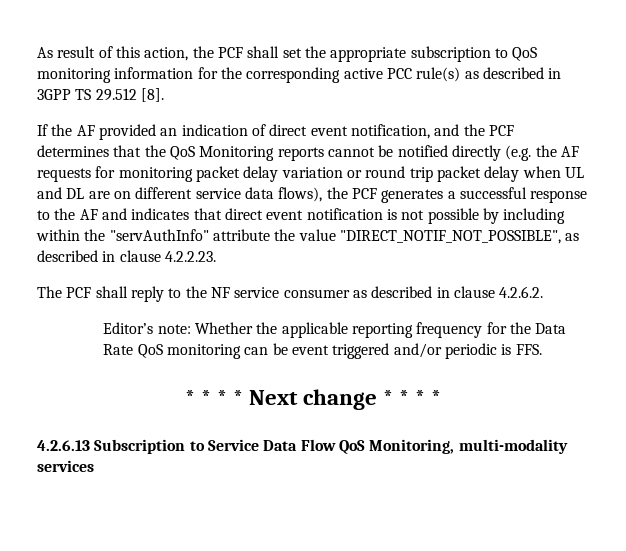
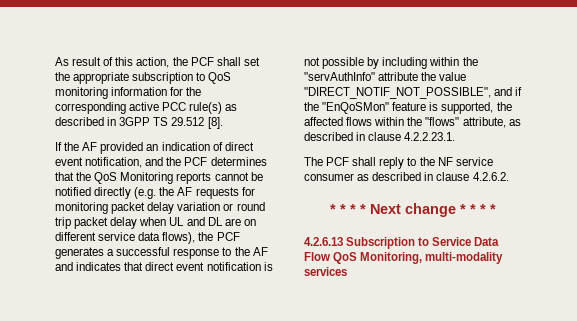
- If the AF provided an indication of direct event notification, and the PCF determines that the QoS Monitoring reports cannot be notified directly (e.g. the AF requests for monitoring packet delay variation or round trip packet delay when UL and DL are on different service data flows), the PCF generates a successful response to the AF and indicates that direct event notification is not possible by including within the "servAuthInfo" attribute the value "DIRECT_NOTIF_NOT_POSSIBLE", as described in clause 4.2.2.23.
+ If the AF provided an indication of direct event notification, and the PCF determines that the QoS Monitoring reports cannot be notified directly (e.g. the AF requests for monitoring packet delay variation or round trip packet delay when UL and DL are on different service data flows), the PCF generates a successful response to the AF and indicates that direct event notification is not possible by including within the "servAuthInfo" attribute the value "DIRECT_NOTIF_NOT_POSSIBLE", and if the "EnQoSMon" feature is supported, the affected flows within the "flows" attribute, as described in clause 4.2.2.23.1.
- Editor’s note: Whether the applicable reporting frequency for the Data Rate QoS monitoring can be event triggered and/or periodic is FFS.

